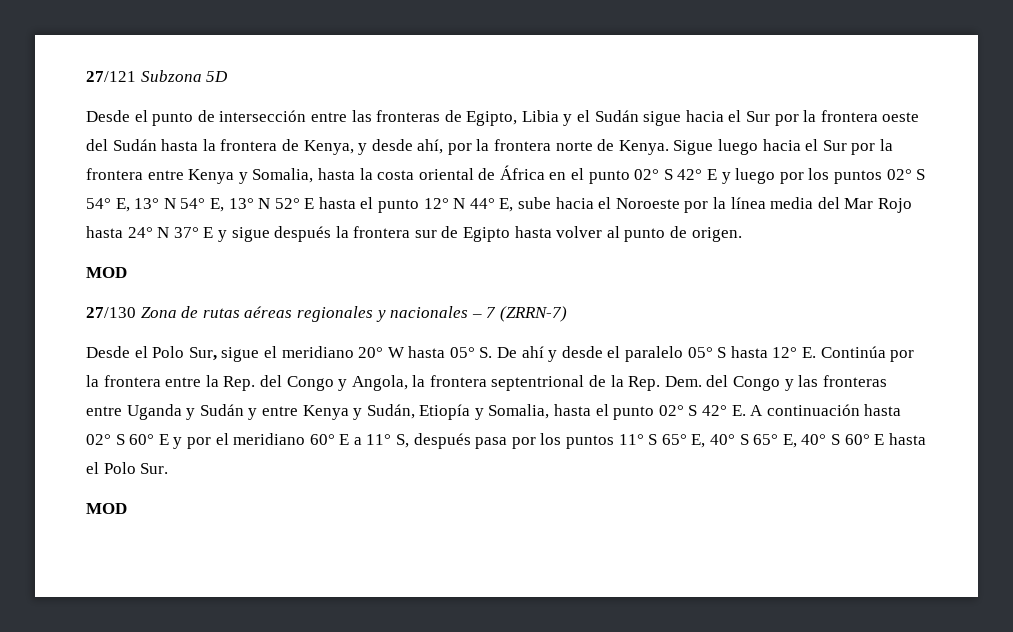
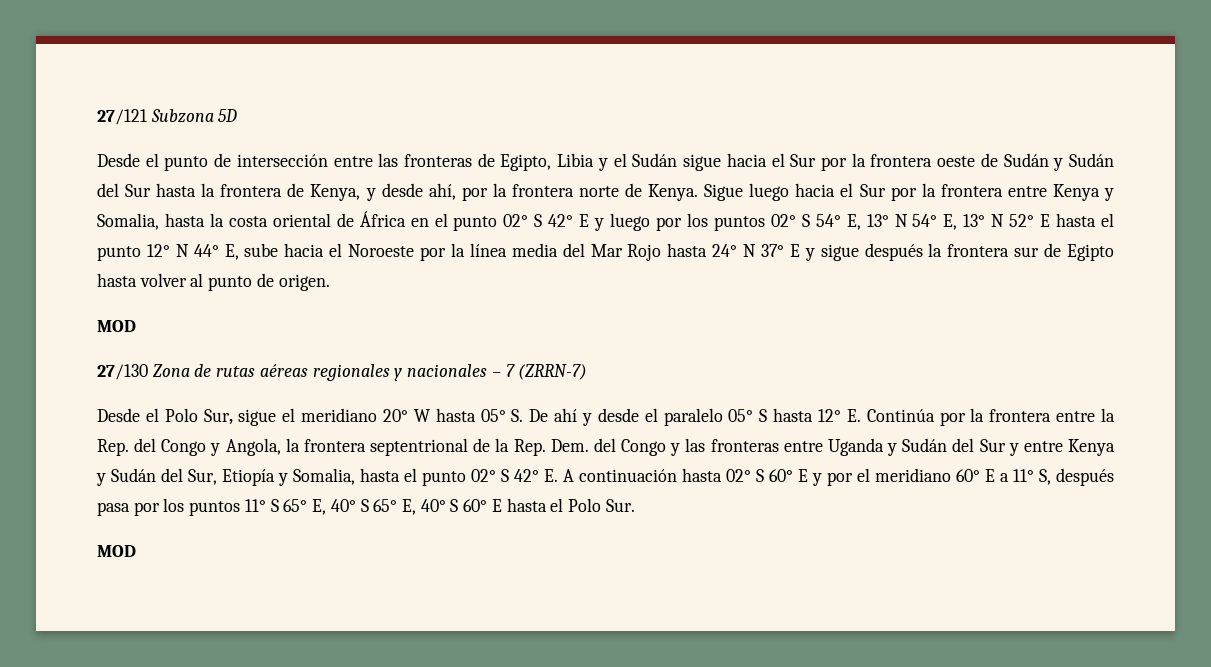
- Desde el punto de intersección entre las fronteras de Egipto, Libia y el Sudán sigue hacia el Sur por la frontera oeste del Sudán hasta la frontera de Kenya, y desde ahí, por la frontera norte de Kenya.
+ Desde el punto de intersección entre las fronteras de Egipto, Libia y el Sudán sigue hacia el Sur por la frontera oeste de Sudán y Sudán del Sur hasta la frontera de Kenya, y desde ahí, por la frontera norte de Kenya.
- Desde el Polo Sur, sigue el meridiano 20° W hasta 05° S. De ahí y desde el paralelo 05° S hasta 12° E. Continúa por la frontera entre la Rep. del Congo y Angola, la frontera septentrional de la Rep. Dem. del Congo y las fronteras entre Uganda y Sudán y entre Kenya y Sudán, Etiopía y Somalia, hasta el punto 02° S 42° E. A continuación hasta 02° S 60° E y por el meridiano 60° E a 11° S, después pasa por los puntos 11° S 65° E, 40° S 65° E, 40° S 60° E hasta el Polo Sur.
+ Desde el Polo Sur, sigue el meridiano 20° W hasta 05° S. De ahí y desde el paralelo 05° S hasta 12° E. Continúa por la frontera entre la Rep. del Congo y Angola, la frontera septentrional de la Rep. Dem. del Congo y las fronteras entre Uganda y Sudán del Sur y entre Kenya y Sudán del Sur, Etiopía y Somalia, hasta el punto 02° S 42° E. A continuación hasta 02° S 60° E y por el meridiano 60° E a 11° S, después pasa por los puntos 11° S 65° E, 40° S 65° E, 40° S 60° E hasta el Polo Sur.

